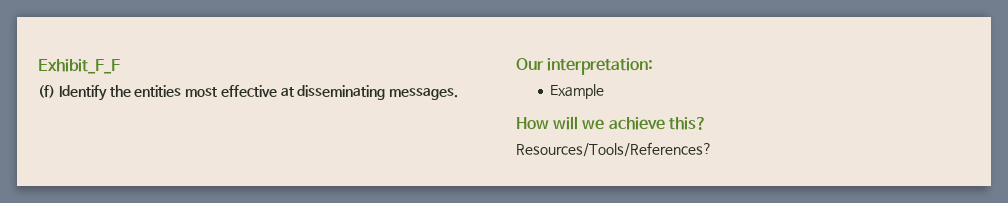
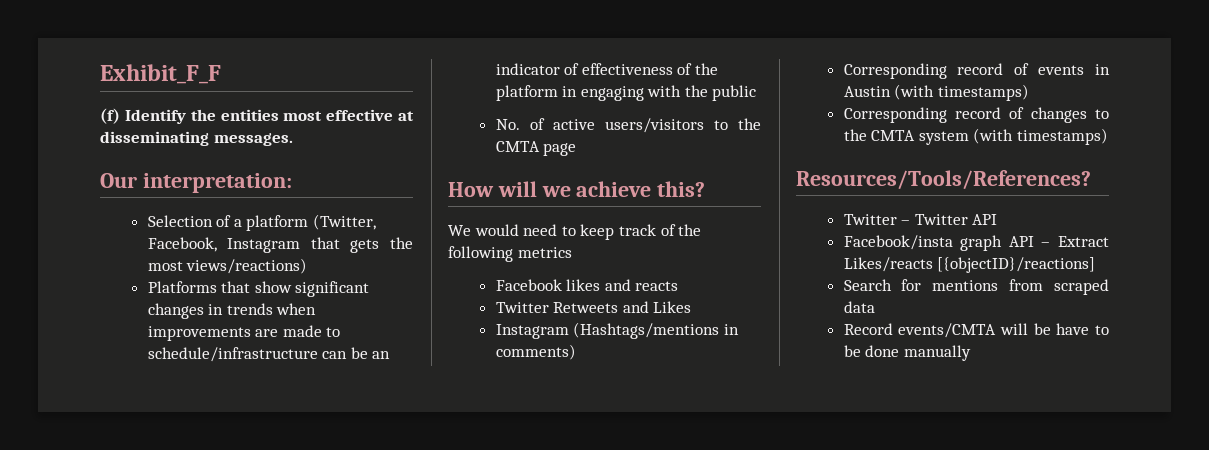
- Example
+ Selection of a platform (Twitter, Facebook, Instagram that gets the most views/reactions)
+ Platforms that show significant changes in trends when improvements are made to schedule/infrastructure can be an indicator of effectiveness of the platform in engaging with the public
+ No. of active users/visitors to the CMTA page
+ We would need to keep track of the following metrics
+ Facebook likes and reacts
+ Twitter Retweets and Likes
+ Instagram (Hashtags/mentions in comments)
+ Corresponding record of events in Austin (with timestamps)
+ Corresponding record of changes to the CMTA system (with timestamps)
  Resources/Tools/References?
+ Twitter – Twitter API
+ Facebook/insta graph API – Extract Likes/reacts [{objectID}/reactions]
+ Search for mentions from scraped data
+ Record events/CMTA will be have to be done manually

